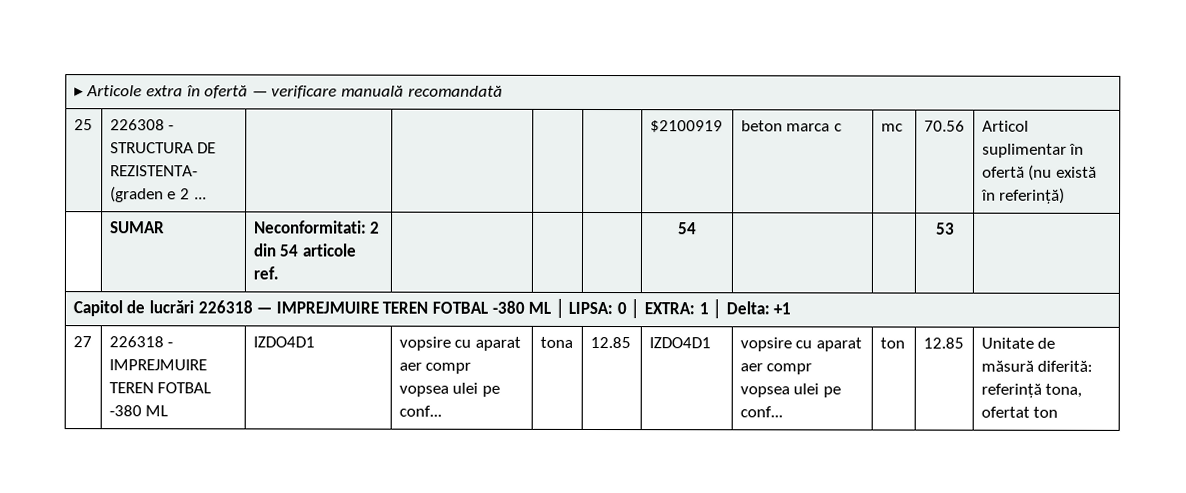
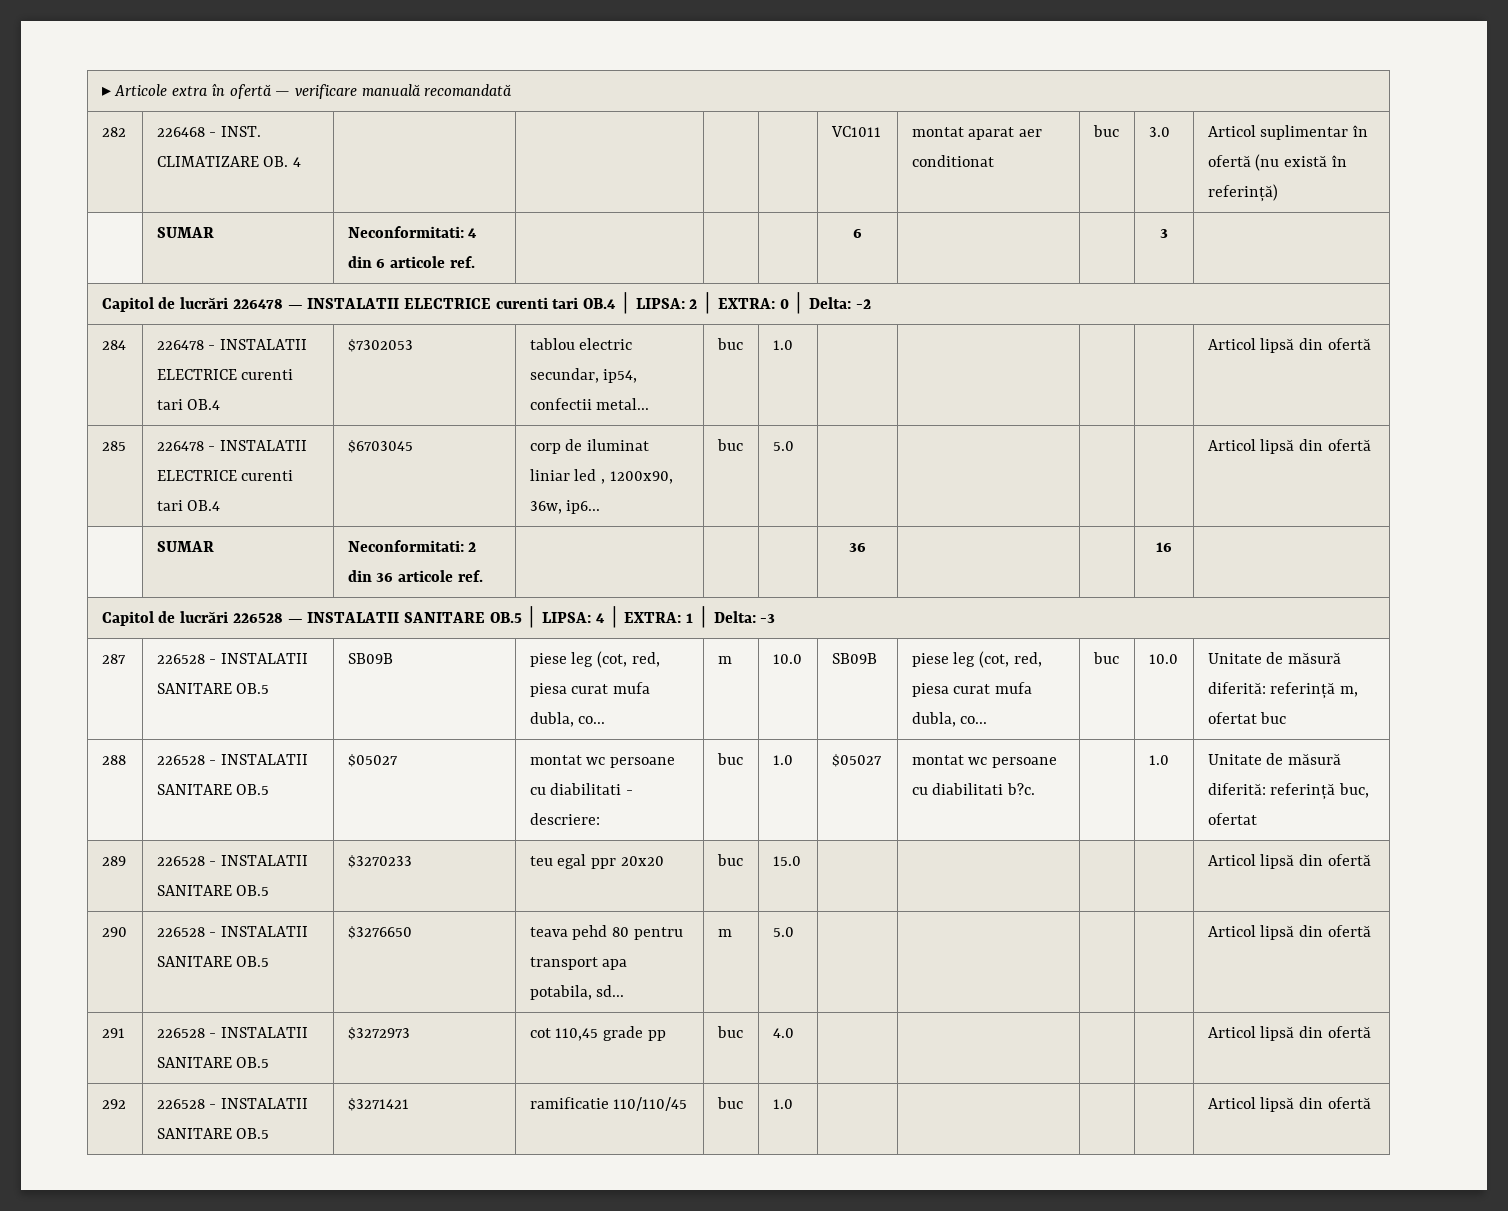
- 25 | 226308 - STRUCTURA DE REZISTENTA- (graden e 2 ... | | | | | $2100919 | beton marca c | mc | 70.56 | Articol suplimentar în ofertă (nu există în referință)
+ 282 | 226468 - INST. CLIMATIZARE OB. 4 | | | | | VC1011 | montat aparat aer conditionat | buc | 3.0 | Articol suplimentar în ofertă (nu există în referință)
- | SUMAR | Neconformitati: 2 din 54 articole ref. | | | | 54 | | | 53 |
- Capitol de lucrări 226318 — IMPREJMUIRE TEREN FOTBAL -380 ML │ LIPSA: 0 │ EXTRA: 1 │ Delta: +1
- 27 | 226318 - IMPREJMUIRE TEREN FOTBAL -380 ML | IZDO4D1 | vopsire cu aparat aer compr vopsea ulei pe conf... | tona | 12.85 | IZDO4D1 | vopsire cu aparat aer compr vopsea ulei pe conf... | ton | 12.85 | Unitate de măsură diferită: referință tona, ofertat ton
+ | SUMAR | Neconformitati: 4 din 6 articole ref. | | | | 6 | | | 3 |
+ Capitol de lucrări 226478 — INSTALATII ELECTRICE curenti tari OB.4 │ LIPSA: 2 │ EXTRA: 0 │ Delta: -2
+ 284 | 226478 - INSTALATII ELECTRICE curenti tari OB.4 | $7302053 | tablou electric secundar, ip54, confectii metal... | buc | 1.0 | | | | | Articol lipsă din ofertă
+ 285 | 226478 - INSTALATII ELECTRICE curenti tari OB.4 | $6703045 | corp de iluminat liniar led , 1200x90, 36w, ip6... | buc | 5.0 | | | | | Articol lipsă din ofertă
+ | SUMAR | Neconformitati: 2 din 36 articole ref. | | | | 36 | | | 16 |
+ Capitol de lucrări 226528 — INSTALATII SANITARE OB.5 │ LIPSA: 4 │ EXTRA: 1 │ Delta: -3
+ 287 | 226528 - INSTALATII SANITARE OB.5 | SB09B | piese leg (cot, red, piesa curat mufa dubla, co... | m | 10.0 | SB09B | piese leg (cot, red, piesa curat mufa dubla, co... | buc | 10.0 | Unitate de măsură diferită: referință m, ofertat buc
+ 288 | 226528 - INSTALATII SANITARE OB.5 | $05027 | montat wc persoane cu diabilitati - descriere: | buc | 1.0 | $05027 | montat wc persoane cu diabilitati b?c. | | 1.0 | Unitate de măsură diferită: referință buc, ofertat
+ 289 | 226528 - INSTALATII SANITARE OB.5 | $3270233 | teu egal ppr 20x20 | buc | 15.0 | | | | | Articol lipsă din ofertă
+ 290 | 226528 - INSTALATII SANITARE OB.5 | $3276650 | teava pehd 80 pentru transport apa potabila, sd... | m | 5.0 | | | | | Articol lipsă din ofertă
+ 291 | 226528 - INSTALATII SANITARE OB.5 | $3272973 | cot 110,45 grade pp | buc | 4.0 | | | | | Articol lipsă din ofertă
+ 292 | 226528 - INSTALATII SANITARE OB.5 | $3271421 | ramificatie 110/110/45 | buc | 1.0 | | | | | Articol lipsă din ofertă

